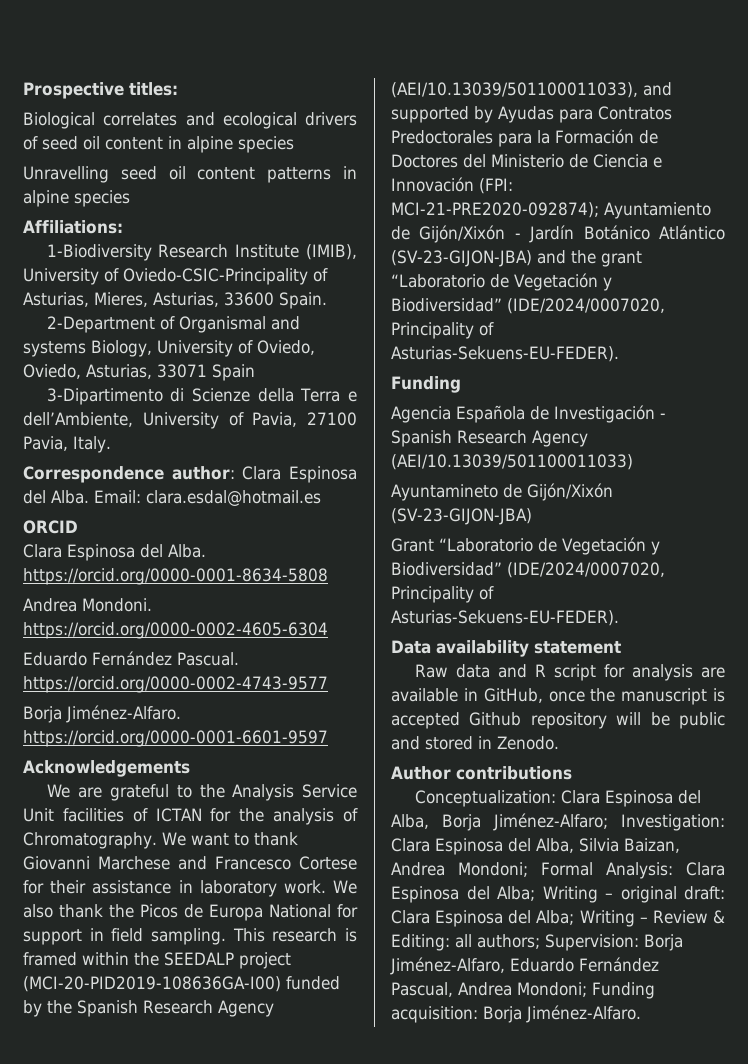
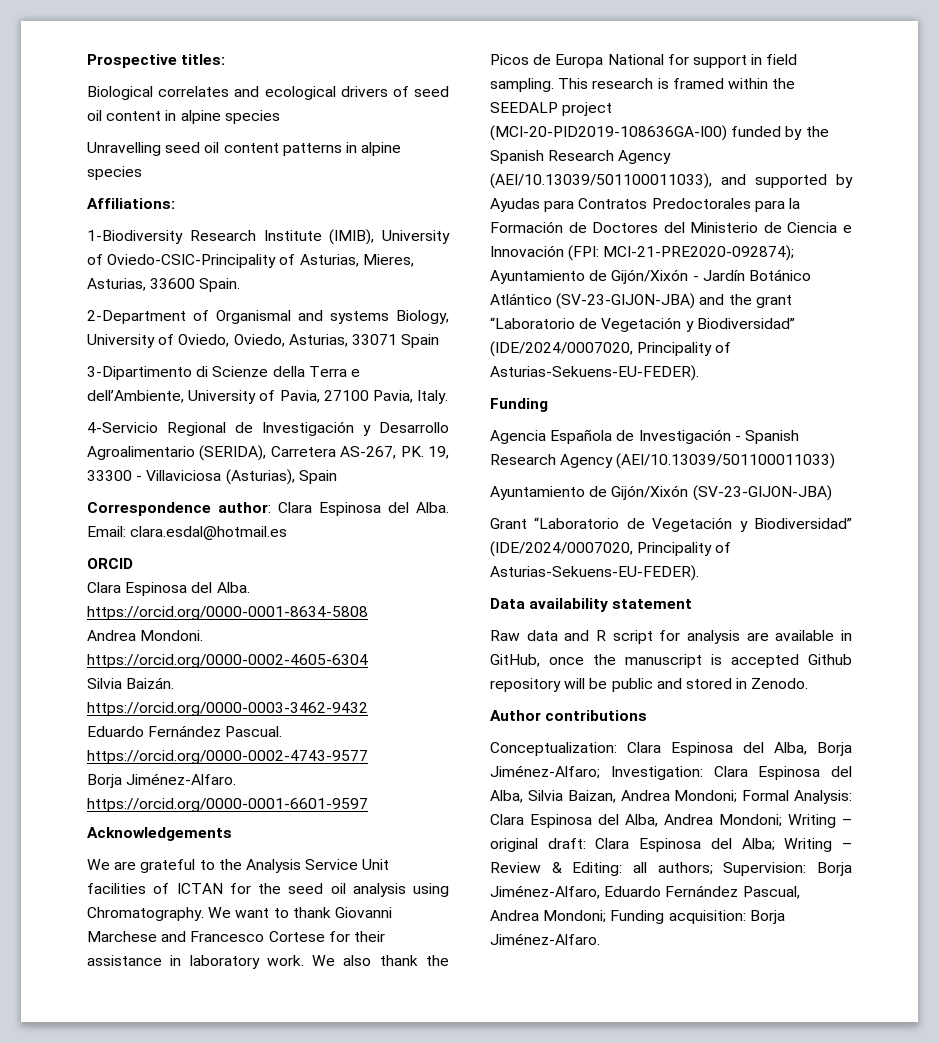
+ 4-Servicio Regional de Investigación y Desarrollo Agroalimentario (SERIDA), Carretera AS-267, PK. 19, 33300 - Villaviciosa (Asturias), Spain
+ Silvia Baizán. https://orcid.org/0000-0003-3462-9432
- We are grateful to the Analysis Service Unit facilities of ICTAN for the analysis of Chromatography.
+ We are grateful to the Analysis Service Unit facilities of ICTAN for the seed oil analysis using Chromatography.
- Ayuntamineto de Gijón/Xixón (SV-23-GIJON-JBA)
+ Ayuntamiento de Gijón/Xixón (SV-23-GIJON-JBA)
- Conceptualization: Clara Espinosa del Alba, Borja Jiménez-Alfaro; Investigation: Clara Espinosa del Alba, Silvia Baizan, Andrea Mondoni; Formal Analysis: Clara Espinosa del Alba; Writing – original draft: Clara Espinosa del Alba; Writing – Review & Editing: all authors; Supervision: Borja Jiménez-Alfaro, Eduardo Fernández Pascual, Andrea Mondoni; Funding acquisition: Borja Jiménez-Alfaro.
+ Conceptualization: Clara Espinosa del Alba, Borja Jiménez-Alfaro; Investigation: Clara Espinosa del Alba, Silvia Baizan, Andrea Mondoni; Formal Analysis: Clara Espinosa del Alba, Andrea Mondoni; Writing – original draft: Clara Espinosa del Alba; Writing – Review & Editing: all authors; Supervision: Borja Jiménez-Alfaro, Eduardo Fernández Pascual, Andrea Mondoni; Funding acquisition: Borja Jiménez-Alfaro.

